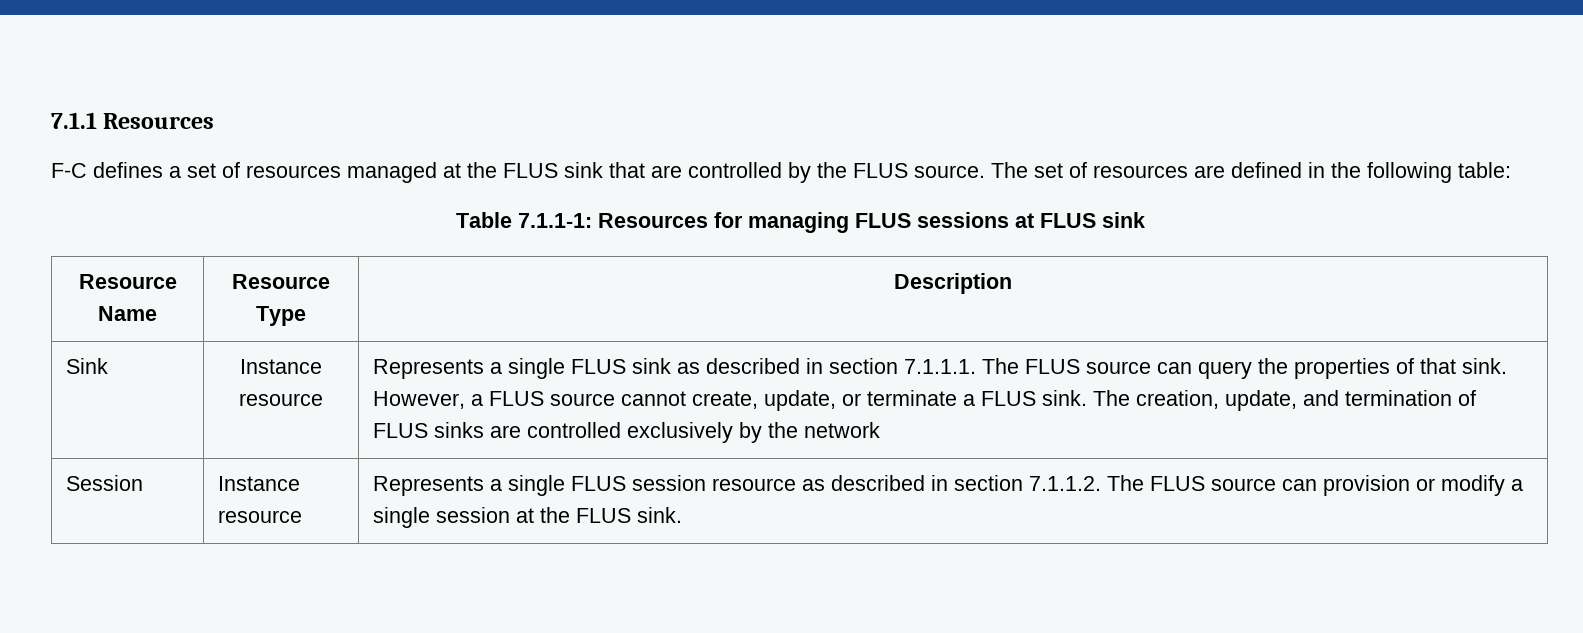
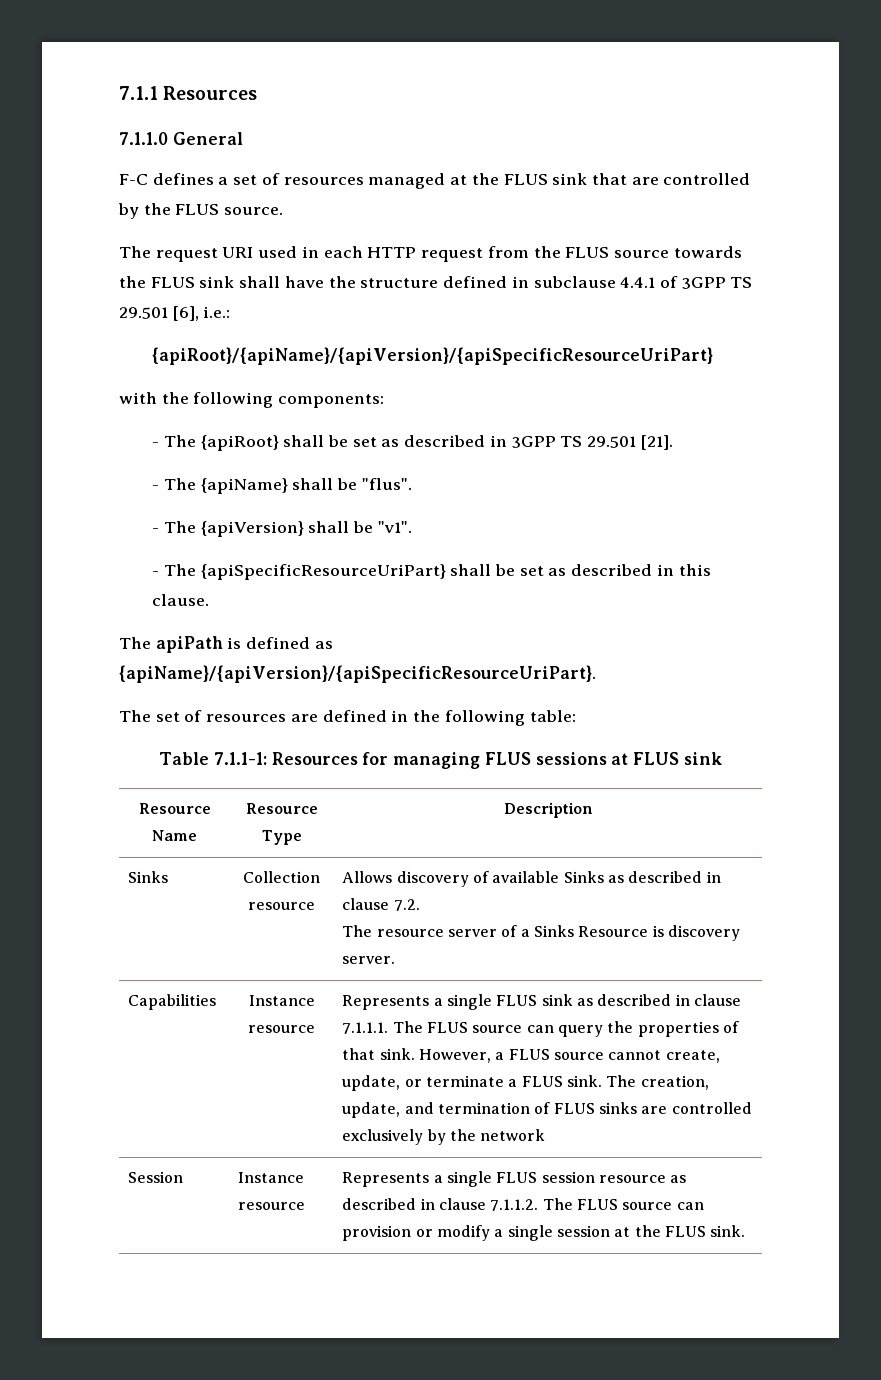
+ 7.1.1.0 General
- F-C defines a set of resources managed at the FLUS sink that are controlled by the FLUS source. The set of resources are defined in the following table:
+ F-C defines a set of resources managed at the FLUS sink that are controlled by the FLUS source.
+ The request URI used in each HTTP request from the FLUS source towards the FLUS sink shall have the structure defined in subclause 4.4.1 of 3GPP TS 29.501 [6], i.e.:
+ {apiRoot}/{apiName}/{apiVersion}/{apiSpecificResourceUriPart}
+ with the following components:
+ - The {apiRoot} shall be set as described in 3GPP TS 29.501 [21].
+ - The {apiName} shall be "flus".
+ - The {apiVersion} shall be "v1".
+ - The {apiSpecificResourceUriPart} shall be set as described in this clause.
+ The apiPath is defined as {apiName}/{apiVersion}/{apiSpecificResourceUriPart}.
+ The set of resources are defined in the following table:
- Sink
+ Sinks | Collection resource | Allows discovery of available Sinks as described in clause 7.2.
+ The resource server of a Sinks Resource is discovery server.
+ Capabilities
- Represents a single FLUS sink as described in section 7.1.1.1. The FLUS source can query the properties of that sink.
+ Represents a single FLUS sink as described in clause 7.1.1.1. The FLUS source can query the properties of that sink.
- Session | Instance resource | Represents a single FLUS session resource as described in section 7.1.1.2. The FLUS source can provision or modify a single session at the FLUS sink.
+ Session | Instance resource | Represents a single FLUS session resource as described in clause 7.1.1.2. The FLUS source can provision or modify a single session at the FLUS sink.

